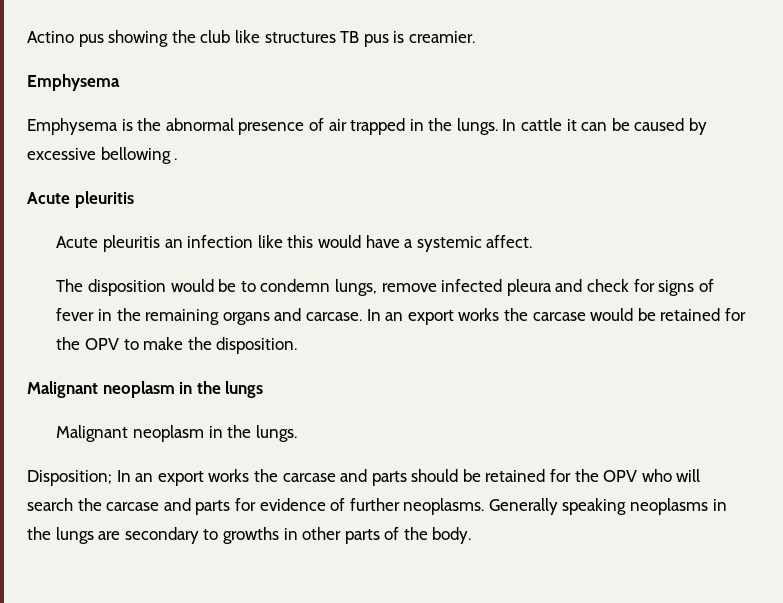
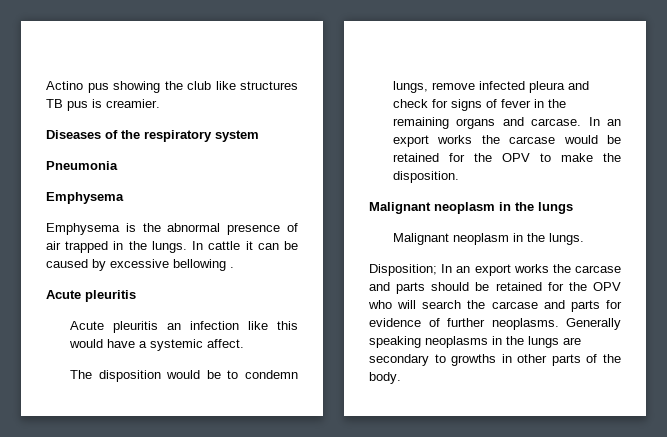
+ Diseases of the respiratory system
+ Pneumonia

